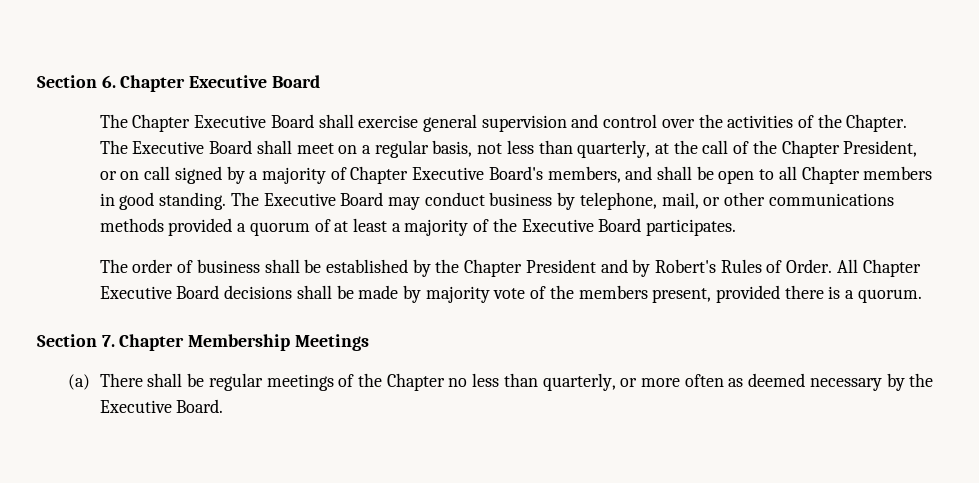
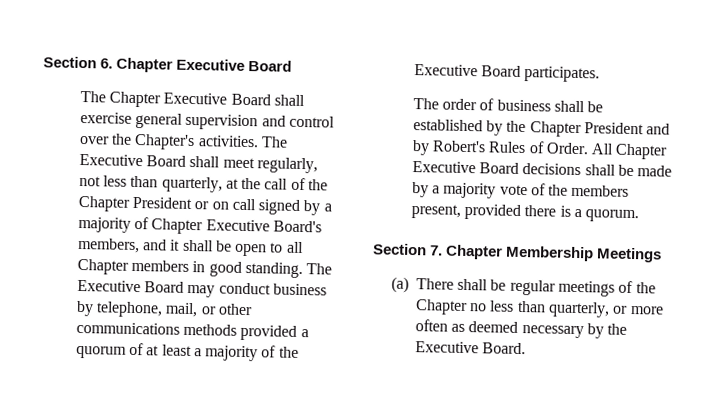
- The Chapter Executive Board shall exercise general supervision and control over the activities of the Chapter.
+ The Chapter Executive Board shall exercise general supervision and control over the Chapter's activities.
- The Executive Board shall meet on a regular basis, not less than quarterly, at the call of the Chapter President, or on call signed by a majority of Chapter Executive Board's members, and shall be open to all Chapter members in good standing.
+ The Executive Board shall meet regularly, not less than quarterly, at the call of the Chapter President or on call signed by a majority of Chapter Executive Board's members, and it shall be open to all Chapter members in good standing.
- All Chapter Executive Board decisions shall be made by majority vote of the members present, provided there is a quorum.
+ All Chapter Executive Board decisions shall be made by a majority vote of the members present, provided there is a quorum.

